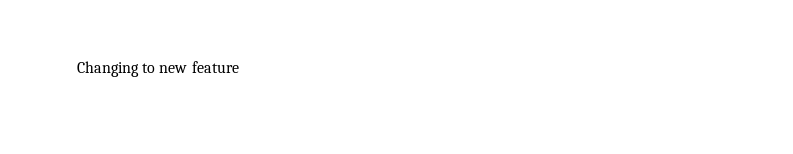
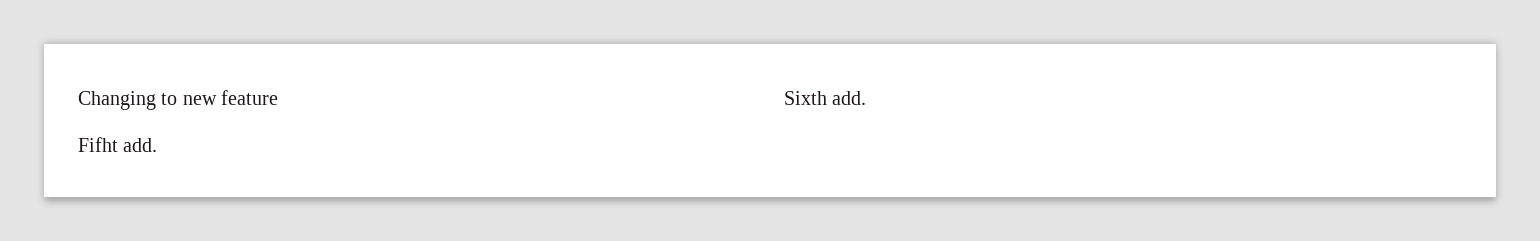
+ Fifht add.
+ Sixth add.

